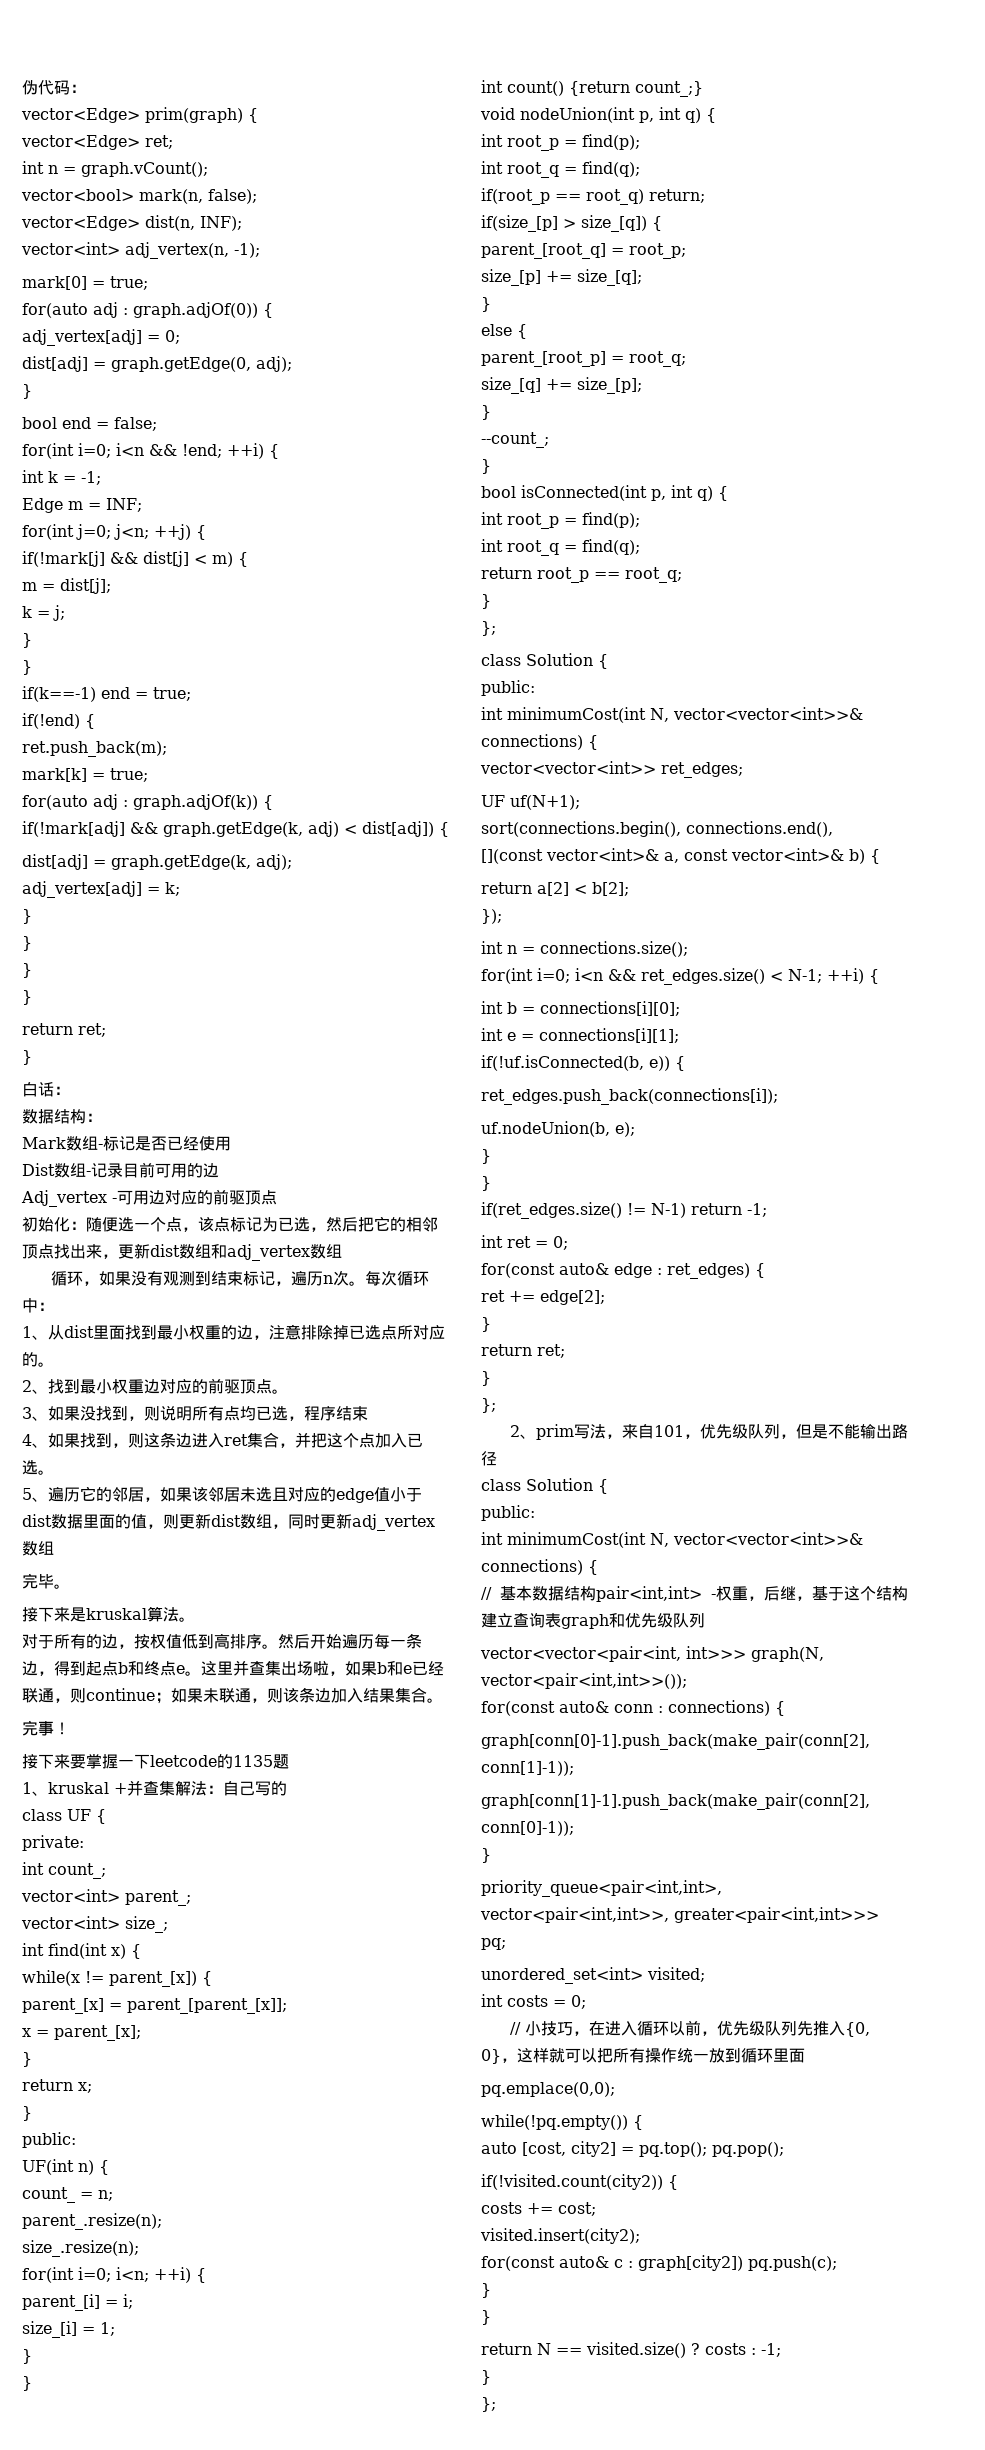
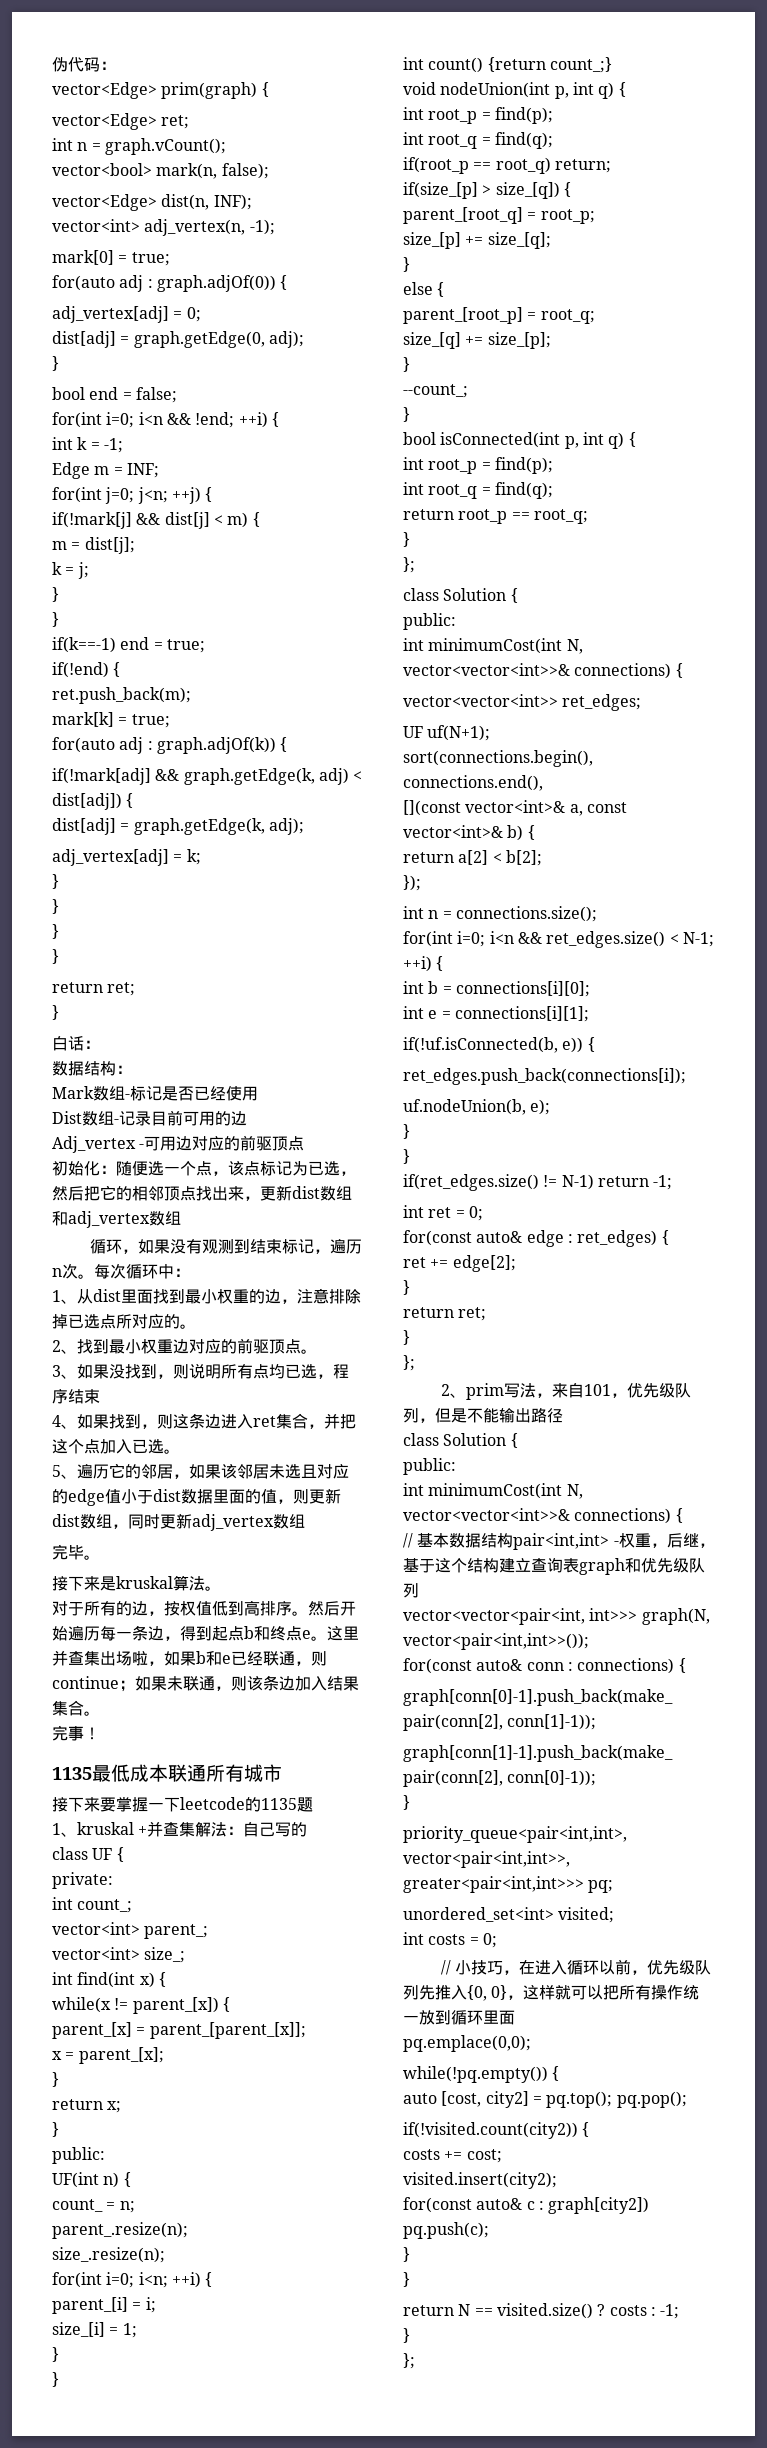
+ 1135最低成本联通所有城市

